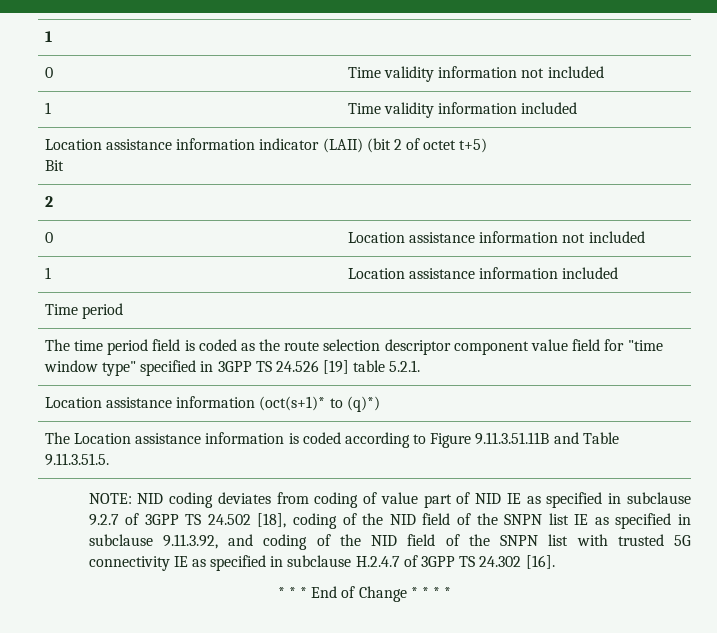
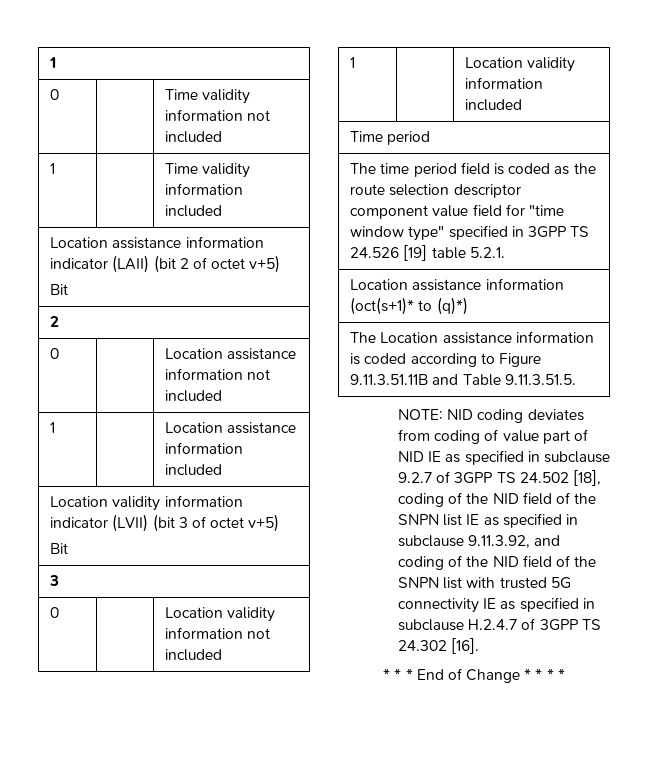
- Location assistance information indicator (LAII) (bit 2 of octet t+5)
+ Location assistance information indicator (LAII) (bit 2 of octet v+5)
+ Location validity information indicator (LVII) (bit 3 of octet v+5)
+ Bit
+ 3
+ 0 | | Location validity information not included
+ 1 | | Location validity information included

